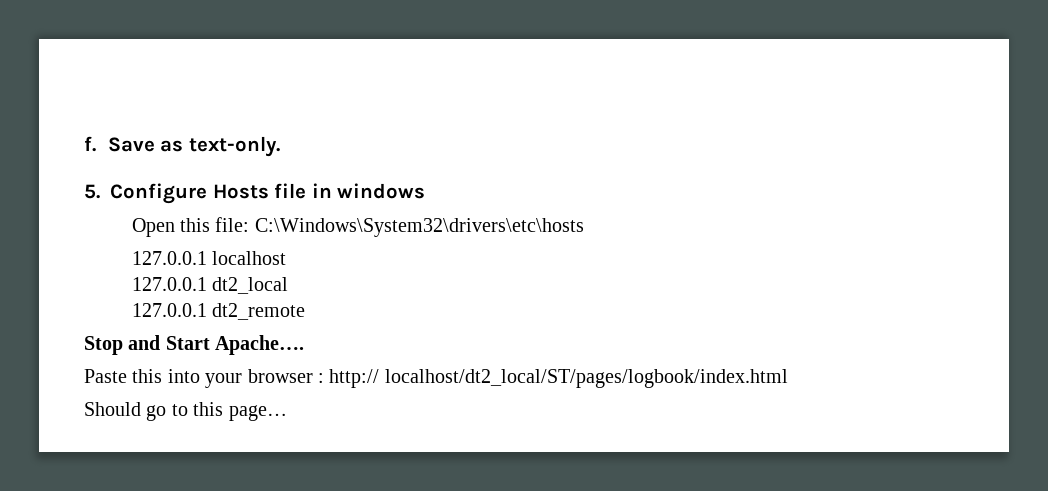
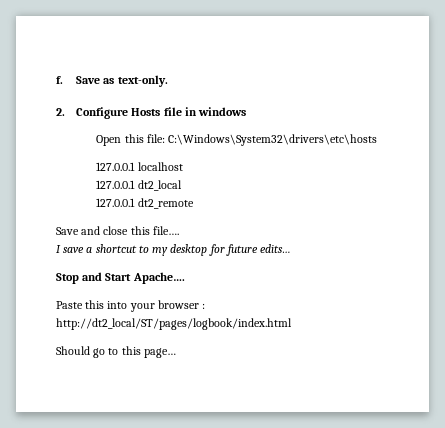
- 5. Configure Hosts file in windows
+ 2. Configure Hosts file in windows
+ Save and close this file….
+ I save a shortcut to my desktop for future edits…
- Paste this into your browser : http:// localhost/dt2_local/ST/pages/logbook/index.html
+ Paste this into your browser : http://dt2_local/ST/pages/logbook/index.html

